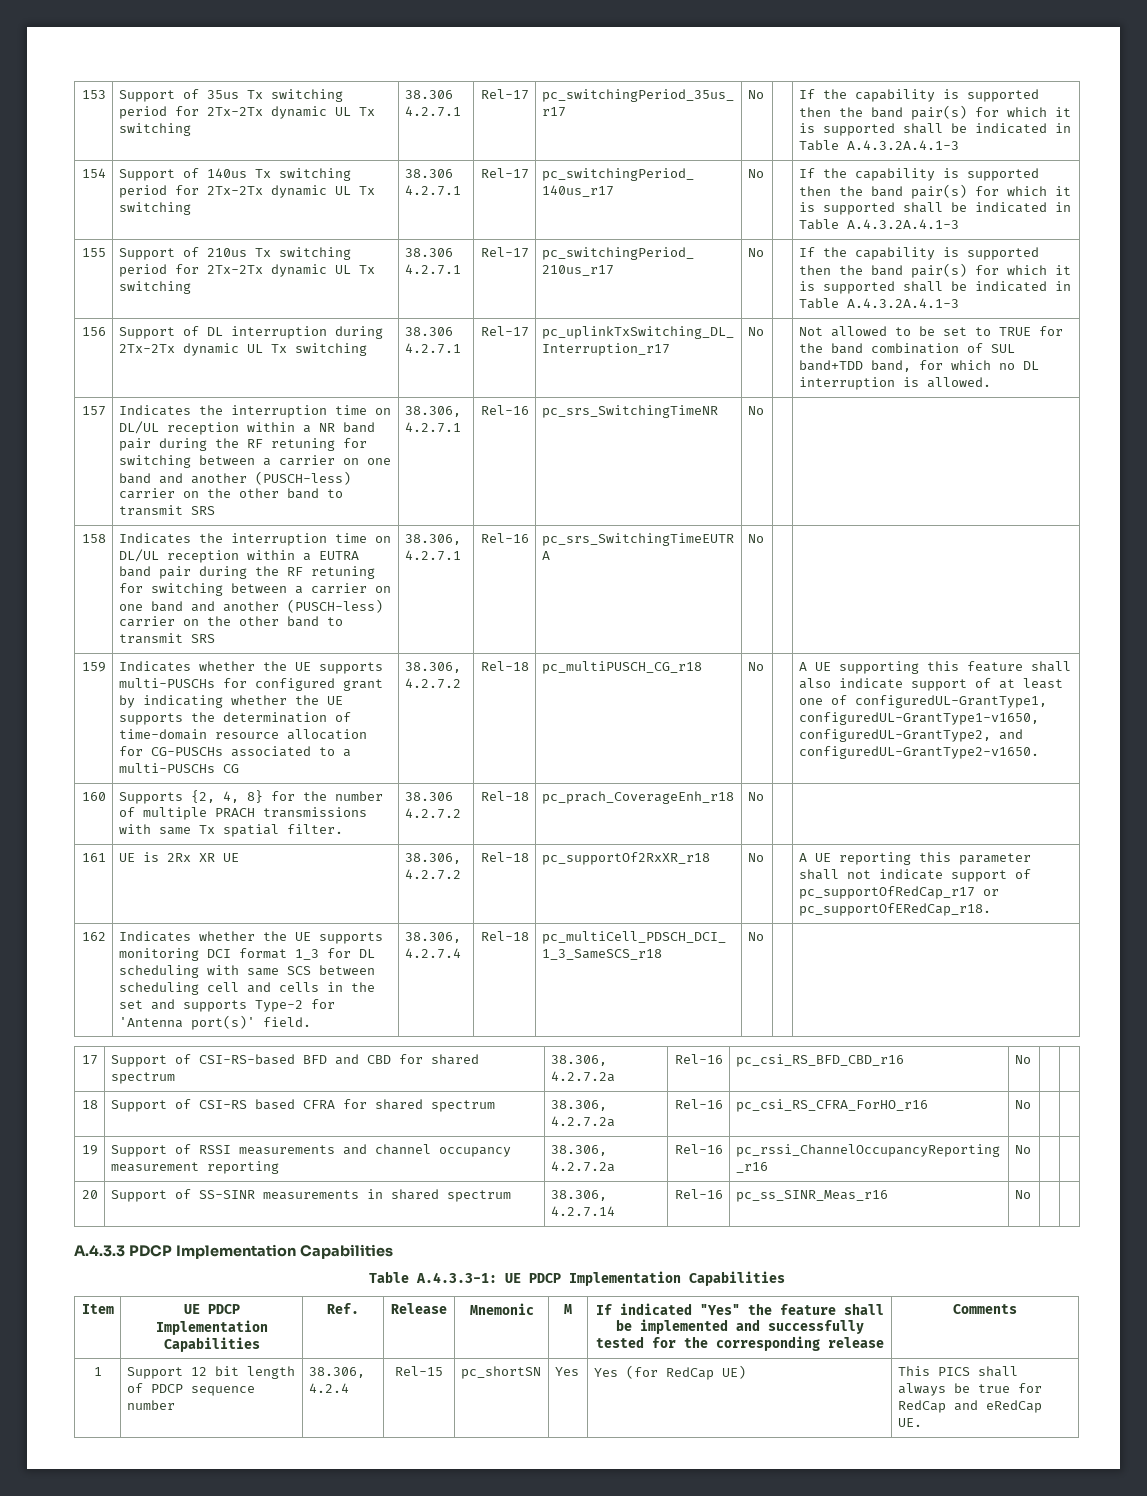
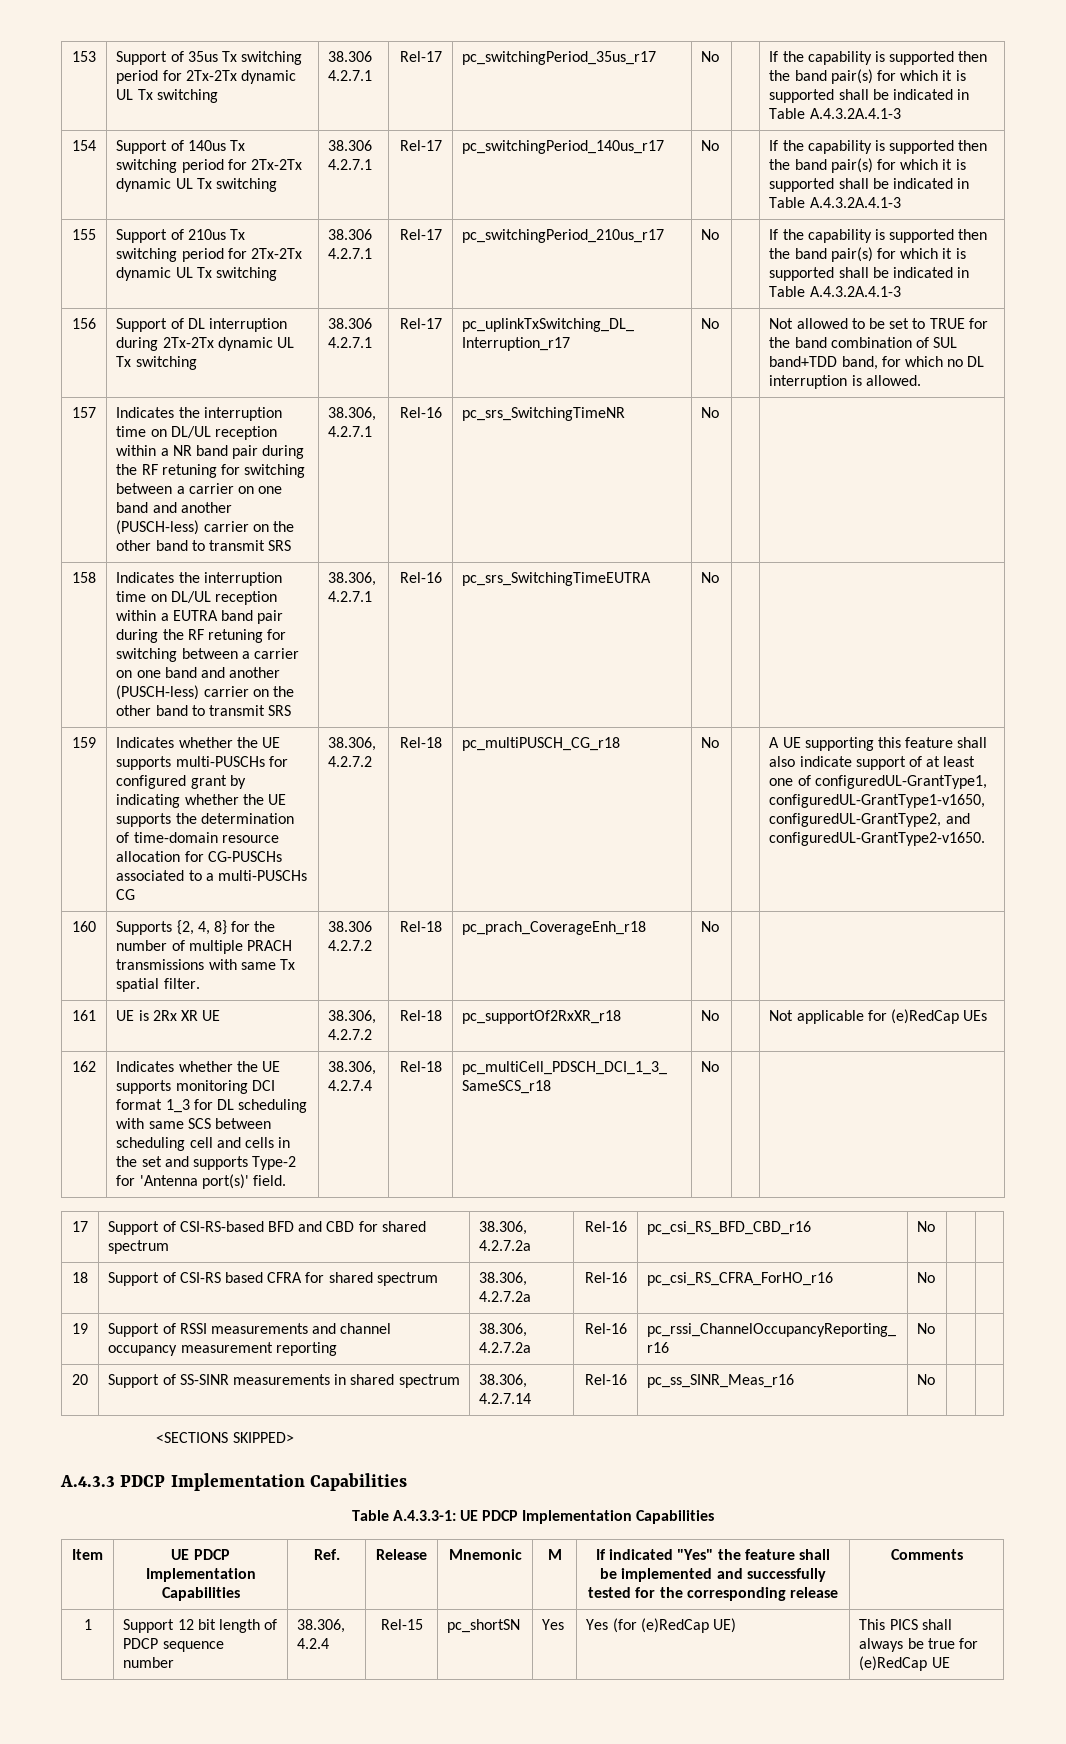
- 161 | UE is 2Rx XR UE | 38.306, 4.2.7.2 | Rel-18 | pc_supportOf2RxXR_r18 | No | | A UE reporting this parameter shall not indicate support of pc_supportOfRedCap_r17 or pc_supportOfERedCap_r18.
+ 161 | UE is 2Rx XR UE | 38.306, 4.2.7.2 | Rel-18 | pc_supportOf2RxXR_r18 | No | | Not applicable for (e)RedCap UEs
+ <SECTIONS SKIPPED>
- 1 | Support 12 bit length of PDCP sequence number | 38.306, 4.2.4 | Rel-15 | pc_shortSN | Yes | Yes (for RedCap UE) | This PICS shall always be true for RedCap and eRedCap UE.
+ 1 | Support 12 bit length of PDCP sequence number | 38.306, 4.2.4 | Rel-15 | pc_shortSN | Yes | Yes (for (e)RedCap UE) | This PICS shall always be true for (e)RedCap UE

